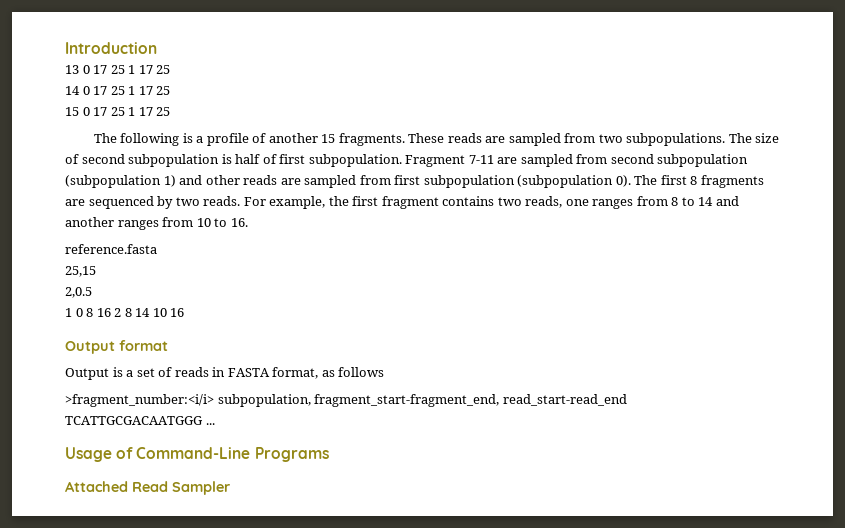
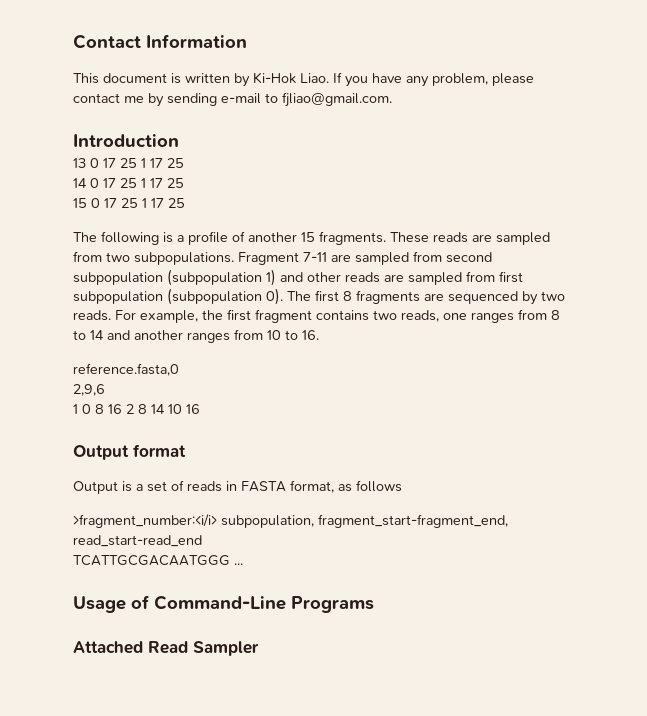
+ Contact Information
+ This document is written by Ki-Hok Liao. If you have any problem, please contact me by sending e-mail to fjliao@gmail.com.
- The size of second subpopulation is half of first subpopulation.
- reference.fasta
- 25,15
- 2,0.5
+ reference.fasta,0
+ 2,9,6

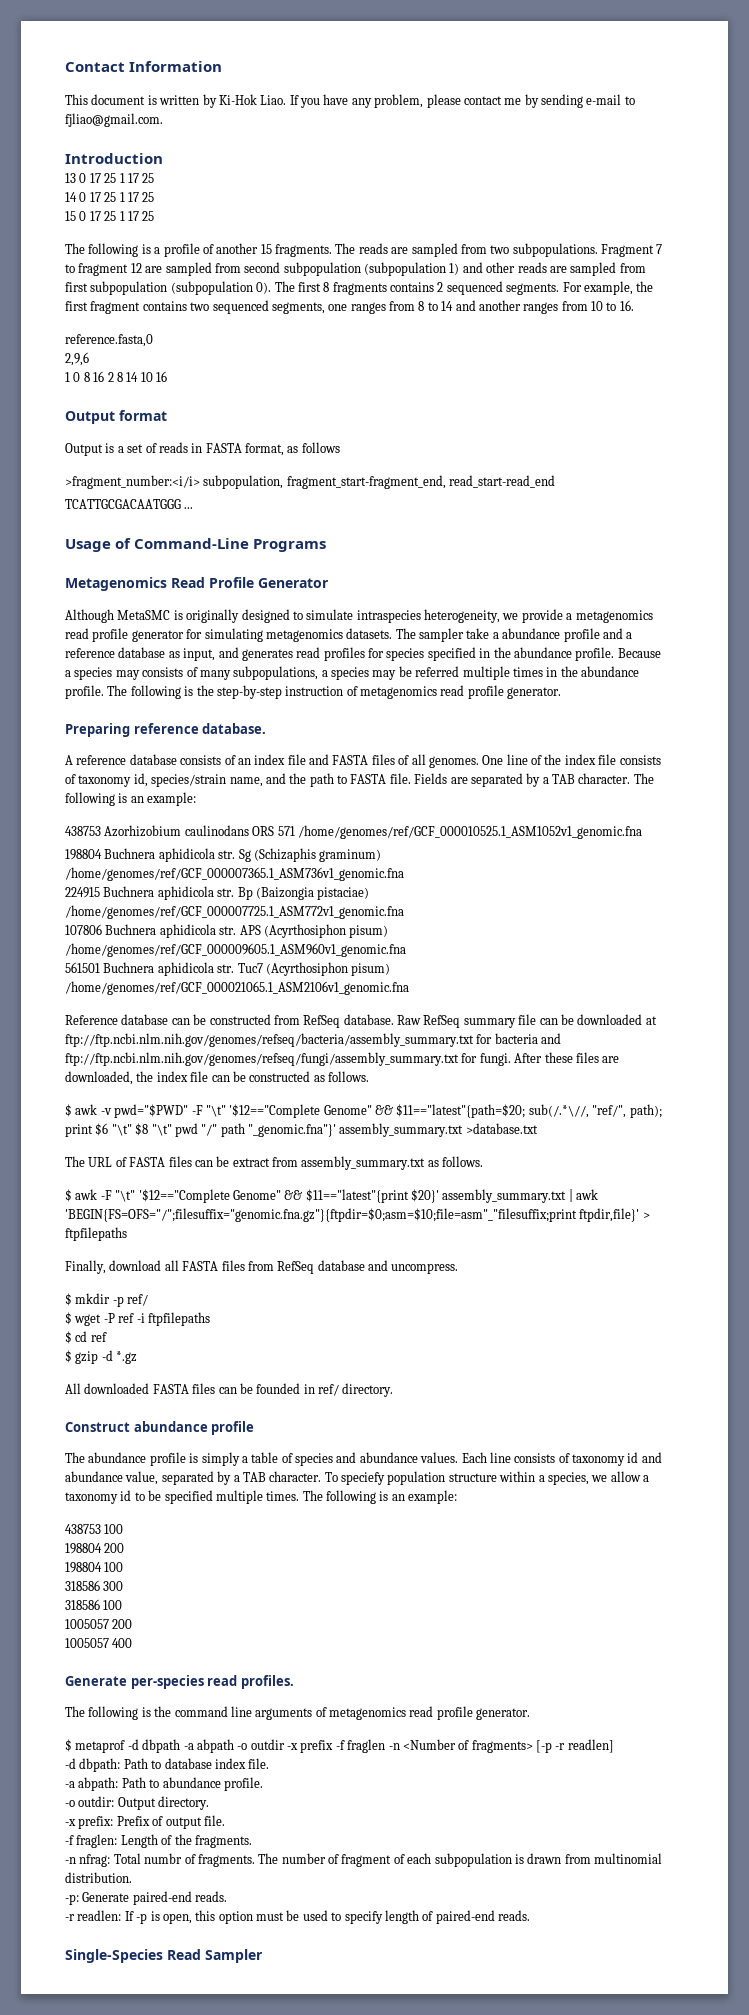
- These reads are sampled from two subpopulations.
+ The reads are sampled from two subpopulations.
- Fragment 7-11 are sampled from second subpopulation (subpopulation 1) and other reads are sampled from first subpopulation (subpopulation 0).
+ Fragment 7 to fragment 12 are sampled from second subpopulation (subpopulation 1) and other reads are sampled from first subpopulation (subpopulation 0).
- The first 8 fragments are sequenced by two reads.
+ The first 8 fragments contains 2 sequenced segments.
- For example, the first fragment contains two reads, one ranges from 8 to 14 and another ranges from 10 to 16.
+ For example, the first fragment contains two sequenced segments, one ranges from 8 to 14 and another ranges from 10 to 16.
- Attached Read Sampler
+ Metagenomics Read Profile Generator
+ Although MetaSMC is originally designed to simulate intraspecies heterogeneity, we provide a metagenomics read profile generator for simulating metagenomics datasets. The sampler take a abundance profile and a reference database as input, and generates read profiles for species specified in the abundance profile. Because a species may consists of many subpopulations, a species may be referred multiple times in the abundance profile. The following is the step-by-step instruction of metagenomics read profile generator.
+ Preparing reference database.
+ A reference database consists of an index file and FASTA files of all genomes. One line of the index file consists of taxonomy id, species/strain name, and the path to FASTA file. Fields are separated by a TAB character. The following is an example:
+ 438753 Azorhizobium caulinodans ORS 571 /home/genomes/ref/GCF_000010525.1_ASM1052v1_genomic.fna
+ 198804 Buchnera aphidicola str. Sg (Schizaphis graminum) /home/genomes/ref/GCF_000007365.1_ASM736v1_genomic.fna
+ 224915 Buchnera aphidicola str. Bp (Baizongia pistaciae) /home/genomes/ref/GCF_000007725.1_ASM772v1_genomic.fna
+ 107806 Buchnera aphidicola str. APS (Acyrthosiphon pisum) /home/genomes/ref/GCF_000009605.1_ASM960v1_genomic.fna
+ 561501 Buchnera aphidicola str. Tuc7 (Acyrthosiphon pisum) /home/genomes/ref/GCF_000021065.1_ASM2106v1_genomic.fna
+ Reference database can be constructed from RefSeq database. Raw RefSeq summary file can be downloaded at ftp://ftp.ncbi.nlm.nih.gov/genomes/refseq/bacteria/assembly_summary.txt for bacteria and ftp://ftp.ncbi.nlm.nih.gov/genomes/refseq/fungi/assembly_summary.txt for fungi. After these files are downloaded, the index file can be constructed as follows.
+ $ awk -v pwd="$PWD" -F "\t" '$12=="Complete Genome" && $11=="latest"{path=$20; sub(/.*\//, "ref/", path); print $6 "\t" $8 "\t" pwd "/" path "_genomic.fna"}' assembly_summary.txt >database.txt
+ The URL of FASTA files can be extract from assembly_summary.txt as follows.
+ $ awk -F "\t" '$12=="Complete Genome" && $11=="latest"{print $20}' assembly_summary.txt | awk 'BEGIN{FS=OFS="/";filesuffix="genomic.fna.gz"}{ftpdir=$0;asm=$10;file=asm"_"filesuffix;print ftpdir,file}' > ftpfilepaths
+ Finally, download all FASTA files from RefSeq database and uncompress.
+ $ mkdir -p ref/
+ $ wget -P ref -i ftpfilepaths
+ $ cd ref
+ $ gzip -d *.gz
+ All downloaded FASTA files can be founded in ref/ directory.
+ Construct abundance profile
+ The abundance profile is simply a table of species and abundance values. Each line consists of taxonomy id and abundance value, separated by a TAB character. To speciefy population structure within a species, we allow a taxonomy id to be specified multiple times. The following is an example:
+ 438753 100
+ 198804 200
+ 198804 100
+ 318586 300
+ 318586 100
+ 1005057 200
+ 1005057 400
+ Generate per-species read profiles.
+ The following is the command line arguments of metagenomics read profile generator.
+ $ metaprof -d dbpath -a abpath -o outdir -x prefix -f fraglen -n <Number of fragments> [-p -r readlen]
+ -d dbpath: Path to database index file.
+ -a abpath: Path to abundance profile.
+ -o outdir: Output directory.
+ -x prefix: Prefix of output file.
+ -f fraglen: Length of the fragments.
+ -n nfrag: Total numbr of fragments. The number of fragment of each subpopulation is drawn from multinomial distribution.
+ -p: Generate paired-end reads.
+ -r readlen: If -p is open, this option must be used to specify length of paired-end reads.
+ Single-Species Read Sampler

